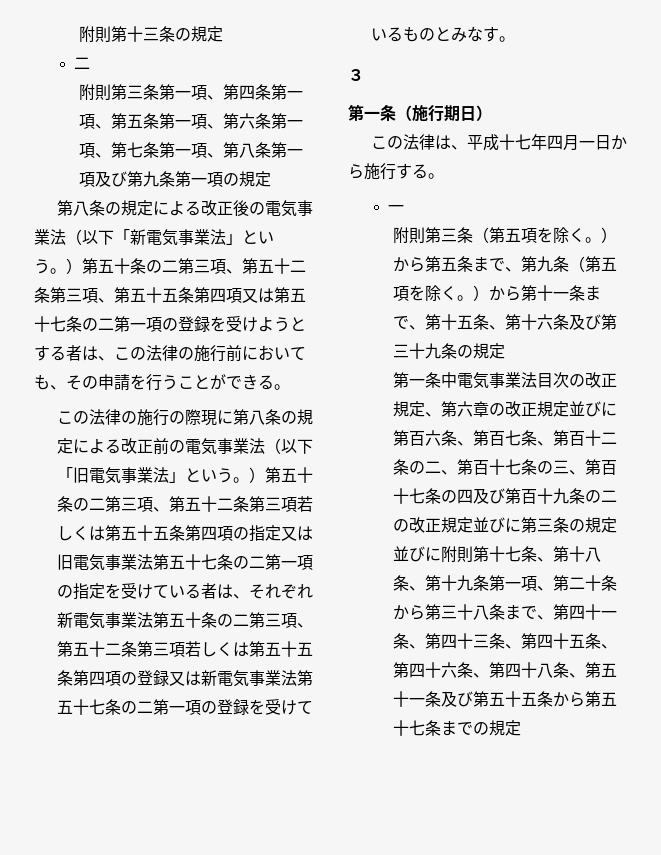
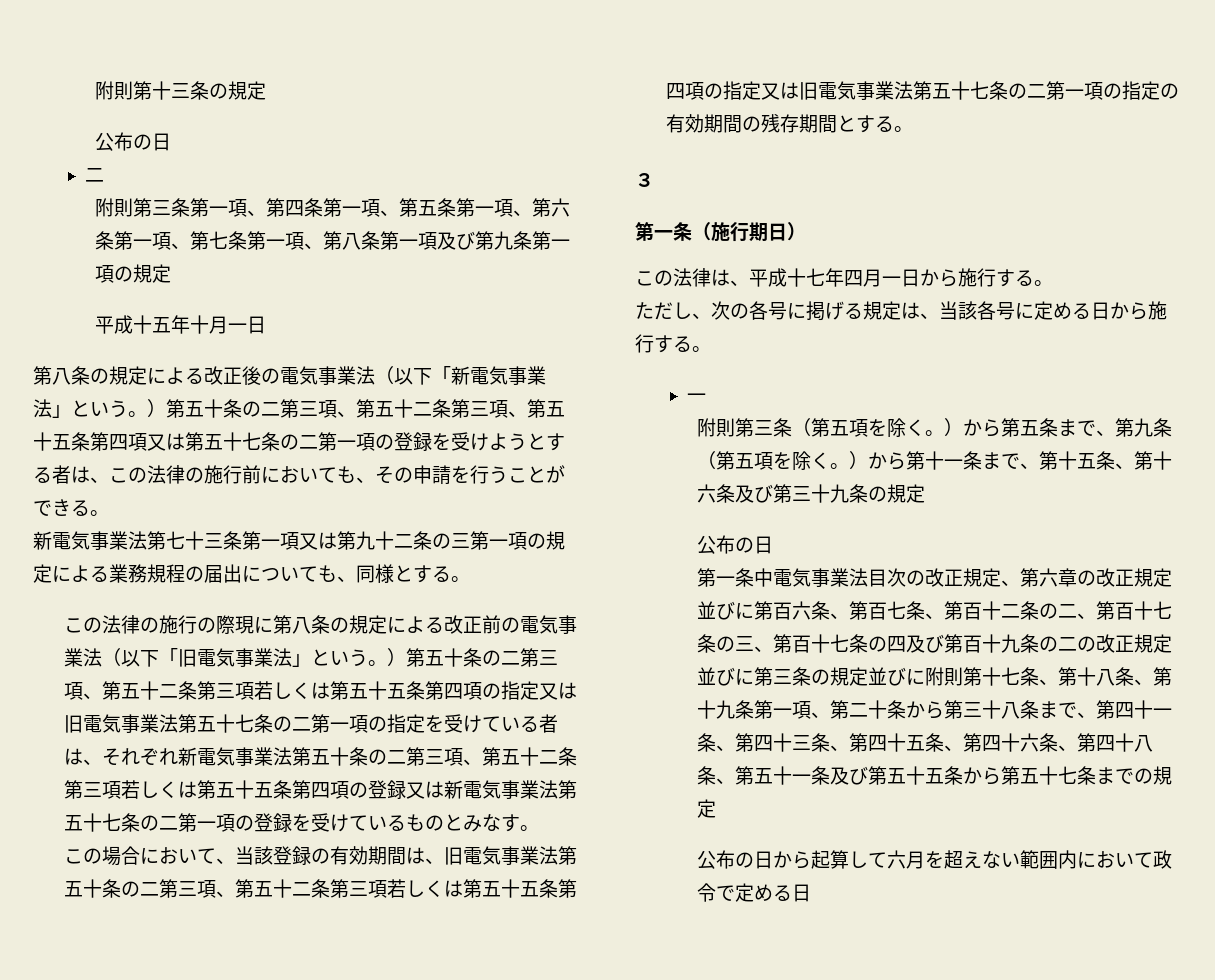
  附則第十三条の規定
+ 公布の日
+ 平成十五年十月一日
+ 新電気事業法第七十三条第一項又は第九十二条の三第一項の規定による業務規程の届出についても、同様とする。
+ この場合において、当該登録の有効期間は、旧電気事業法第五十条の二第三項、第五十二条第三項若しくは第五十五条第四項の指定又は旧電気事業法第五十七条の二第一項の指定の有効期間の残存期間とする。
+ ただし、次の各号に掲げる規定は、当該各号に定める日から施行する。
  附則第三条（第五項を除く。）から第五条まで、第九条（第五項を除く。）から第十一条まで、第十五条、第十六条及び第三十九条の規定
+ 公布の日
+ 公布の日から起算して六月を超えない範囲内において政令で定める日

